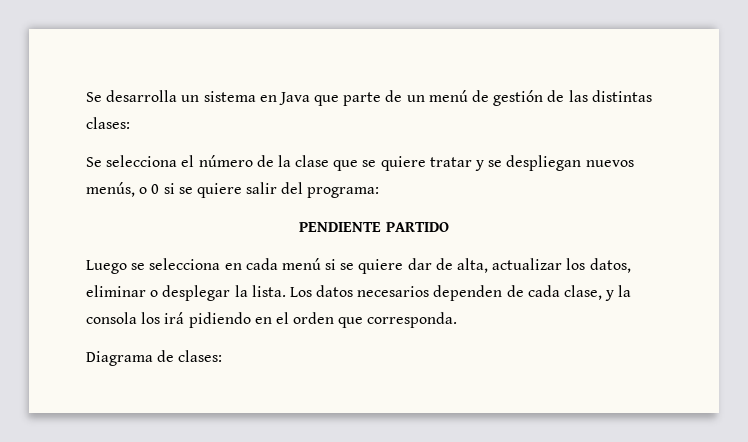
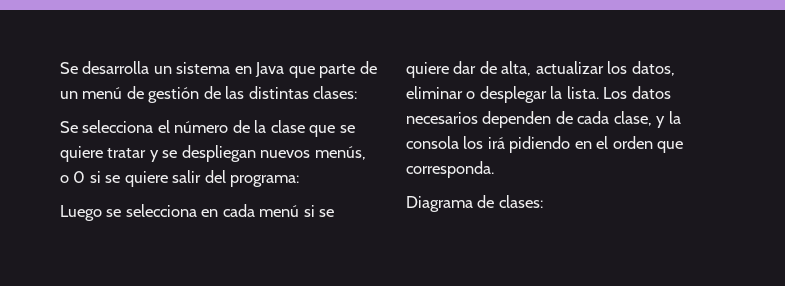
- PENDIENTE PARTIDO

